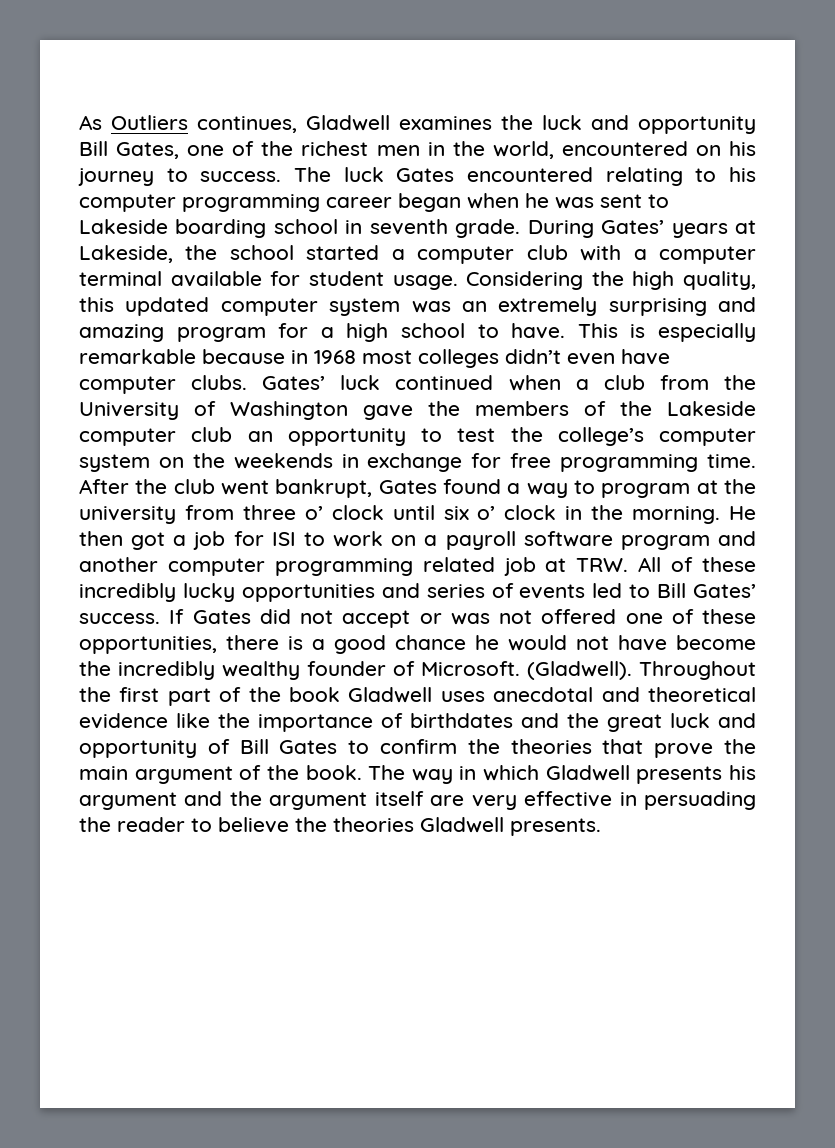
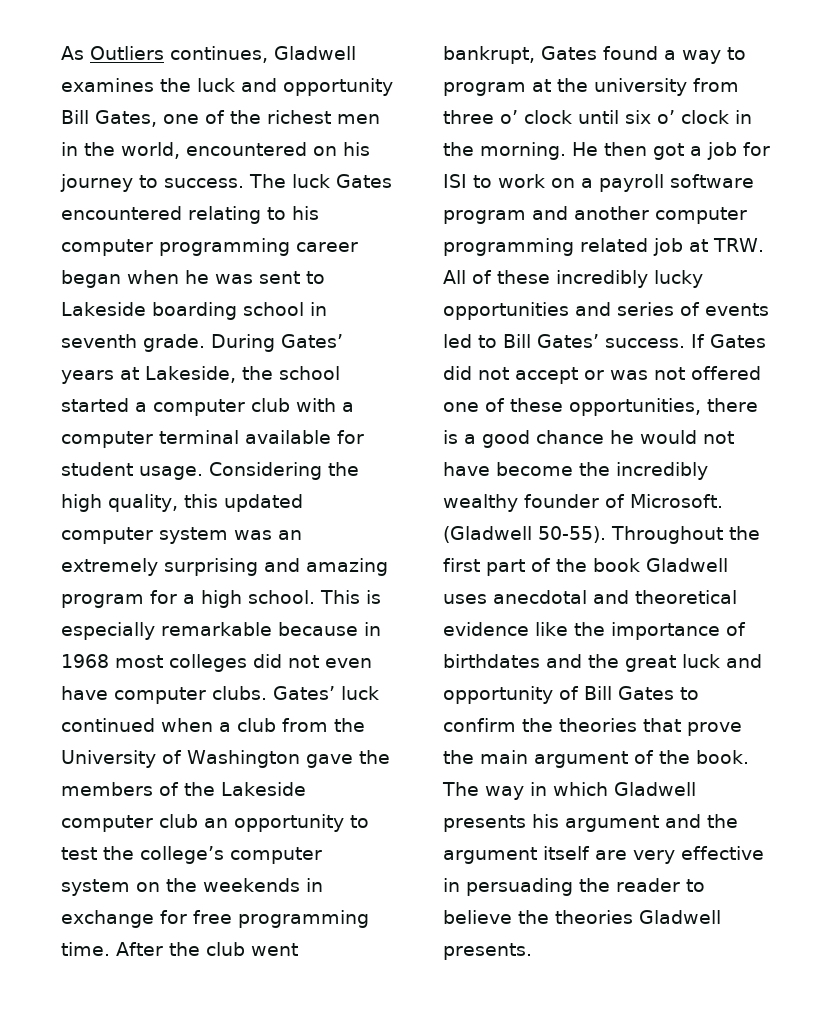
- Considering the high quality, this updated computer system was an extremely surprising and amazing program for a high school to have.
+ Considering the high quality, this updated computer system was an extremely surprising and amazing program for a high school.
- This is especially remarkable because in 1968 most colleges didn’t even have computer clubs.
+ This is especially remarkable because in 1968 most colleges did not even have computer clubs.
- (Gladwell).
+ (Gladwell 50-55).

